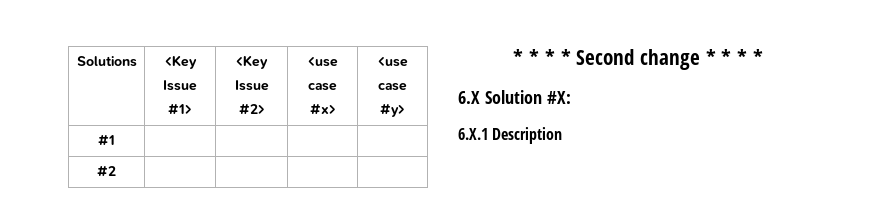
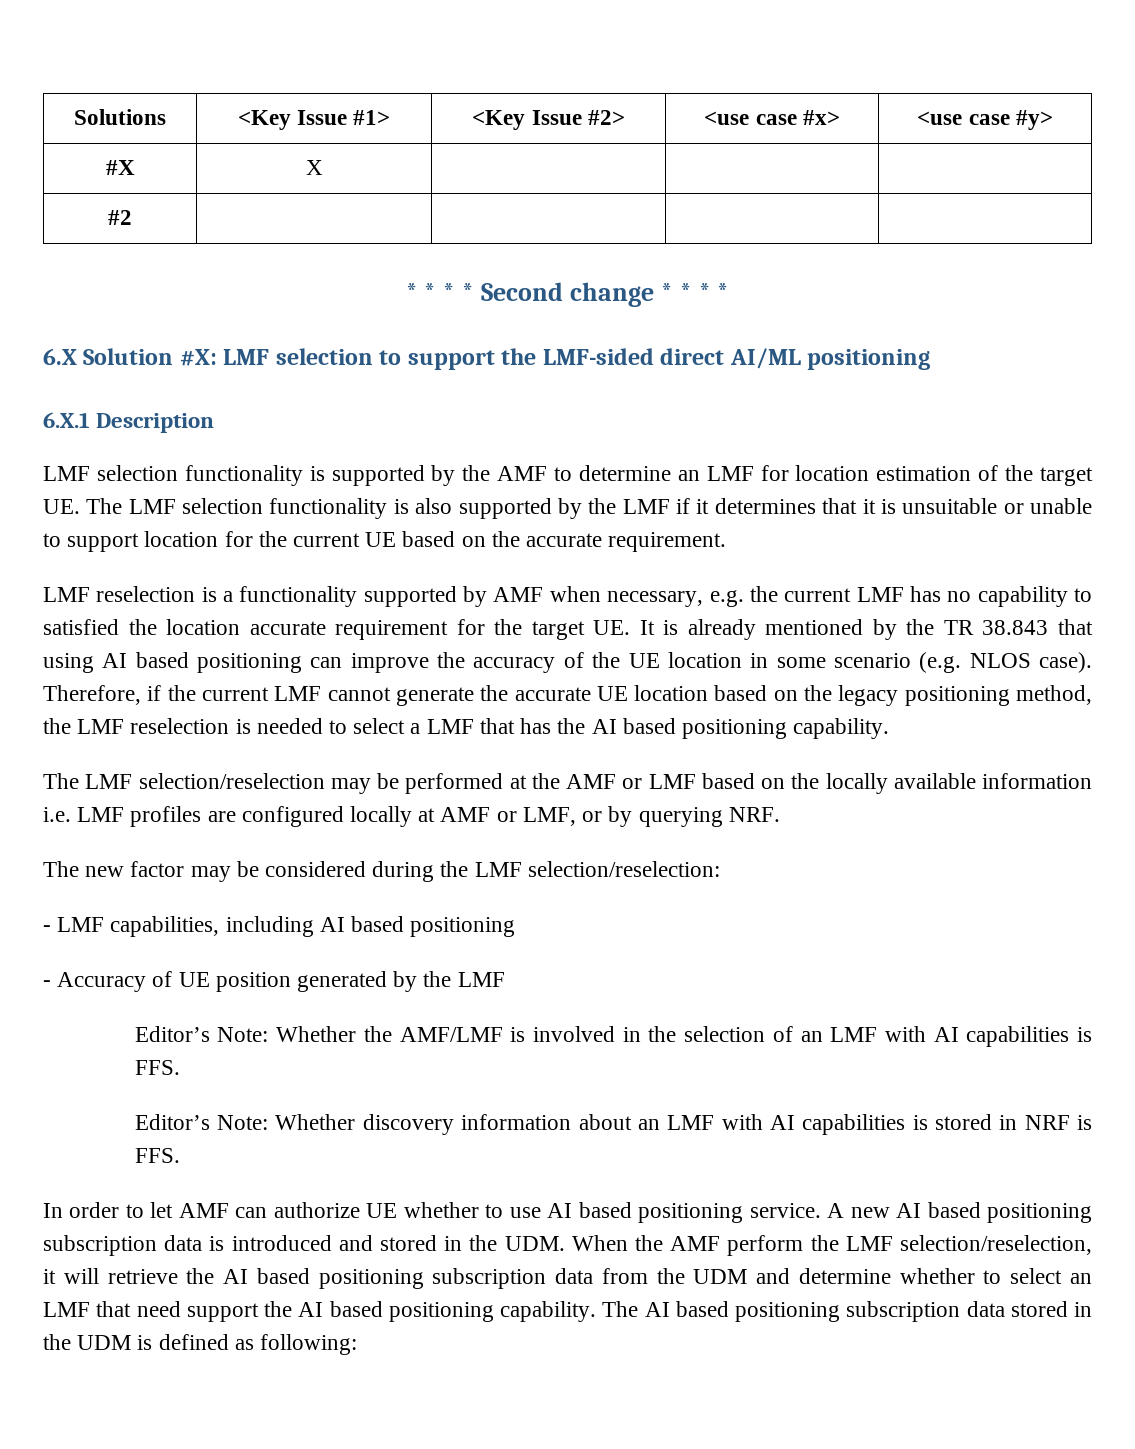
- #1 | | | |
+ #X | X | | |
- 6.X Solution #X:
+ 6.X Solution #X: LMF selection to support the LMF-sided direct AI/ML positioning
  6.X.1 Description
+ LMF selection functionality is supported by the AMF to determine an LMF for location estimation of the target UE. The LMF selection functionality is also supported by the LMF if it determines that it is unsuitable or unable to support location for the current UE based on the accurate requirement.
+ LMF reselection is a functionality supported by AMF when necessary, e.g. the current LMF has no capability to satisfied the location accurate requirement for the target UE. It is already mentioned by the TR 38.843 that using AI based positioning can improve the accuracy of the UE location in some scenario (e.g. NLOS case). Therefore, if the current LMF cannot generate the accurate UE location based on the legacy positioning method, the LMF reselection is needed to select a LMF that has the AI based positioning capability.
+ The LMF selection/reselection may be performed at the AMF or LMF based on the locally available information i.e. LMF profiles are configured locally at AMF or LMF, or by querying NRF.
+ The new factor may be considered during the LMF selection/reselection:
+ - LMF capabilities, including AI based positioning
+ - Accuracy of UE position generated by the LMF
+ Editor’s Note: Whether the AMF/LMF is involved in the selection of an LMF with AI capabilities is FFS.
+ Editor’s Note: Whether discovery information about an LMF with AI capabilities is stored in NRF is FFS.
+ In order to let AMF can authorize UE whether to use AI based positioning service. A new AI based positioning subscription data is introduced and stored in the UDM. When the AMF perform the LMF selection/reselection, it will retrieve the AI based positioning subscription data from the UDM and determine whether to select an LMF that need support the AI based positioning capability. The AI based positioning subscription data stored in the UDM is defined as following:

